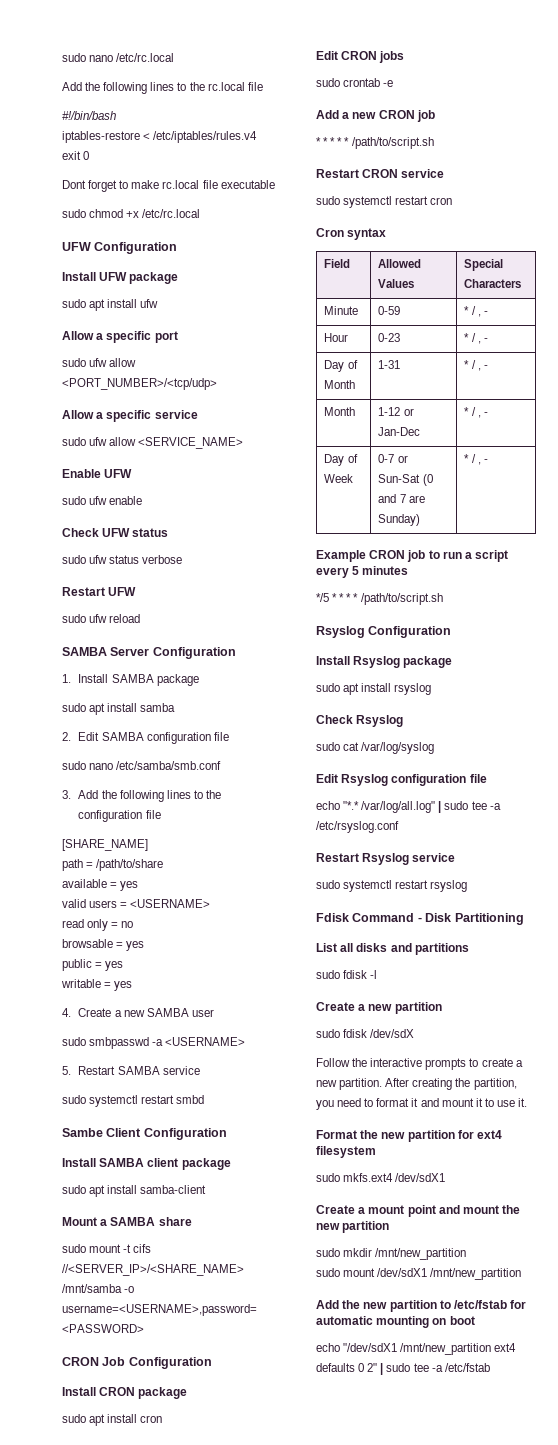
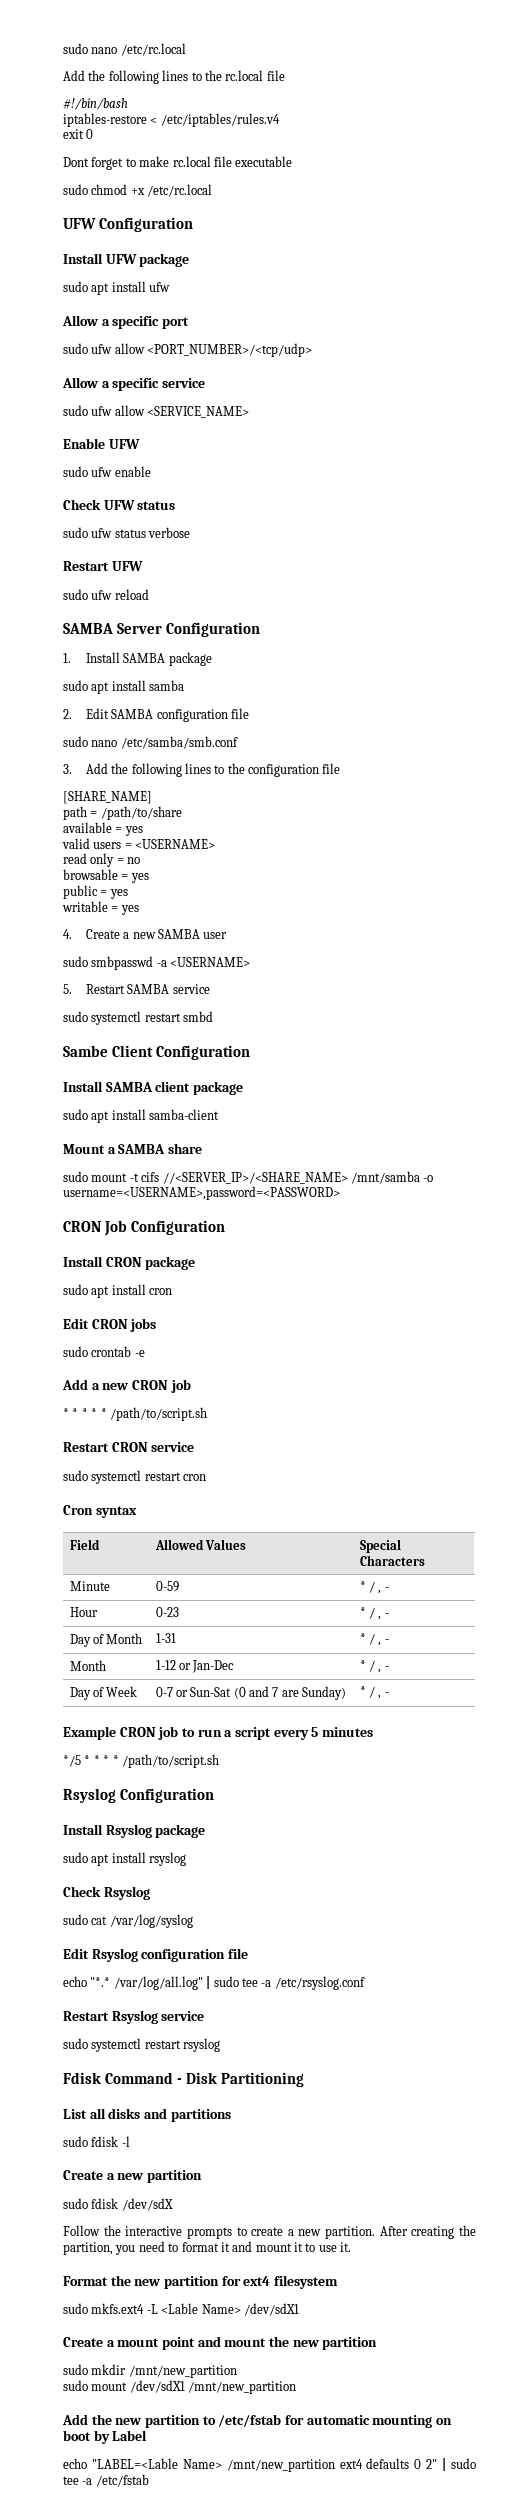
- sudo mkfs.ext4 /dev/sdX1
+ sudo mkfs.ext4 -L <Lable Name> /dev/sdX1
- Add the new partition to /etc/fstab for automatic mounting on boot
- echo "/dev/sdX1 /mnt/new_partition ext4 defaults 0 2" | sudo tee -a /etc/fstab
+ Add the new partition to /etc/fstab for automatic mounting on boot by Label
+ echo "LABEL=<Lable Name> /mnt/new_partition ext4 defaults 0 2" | sudo tee -a /etc/fstab

